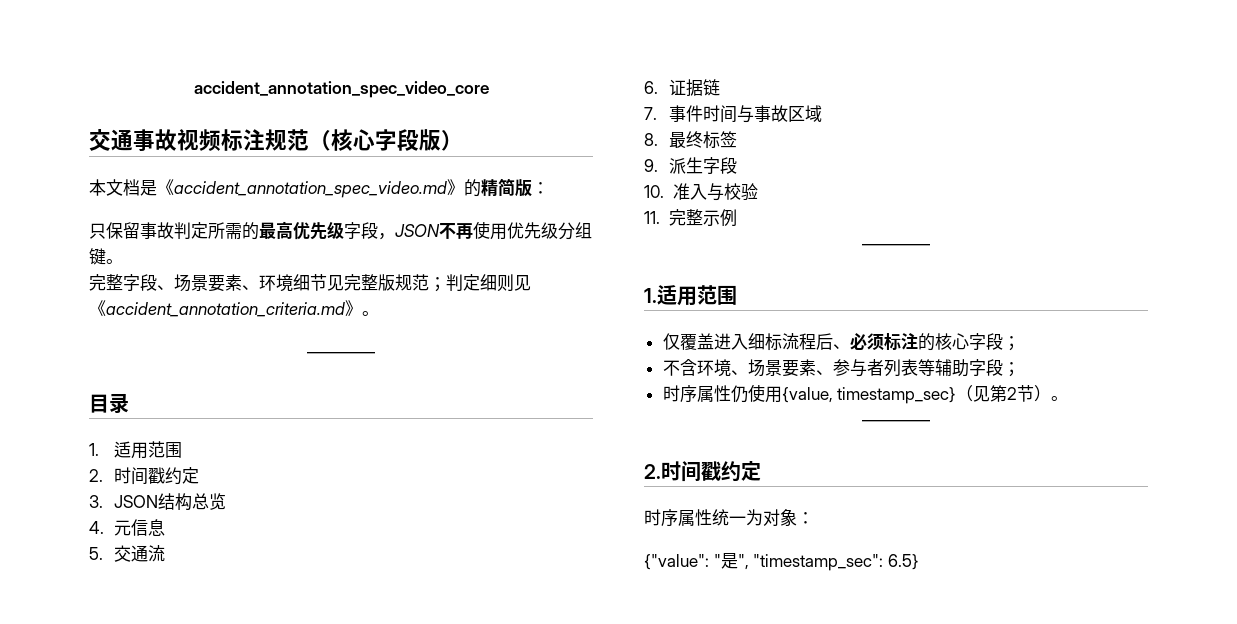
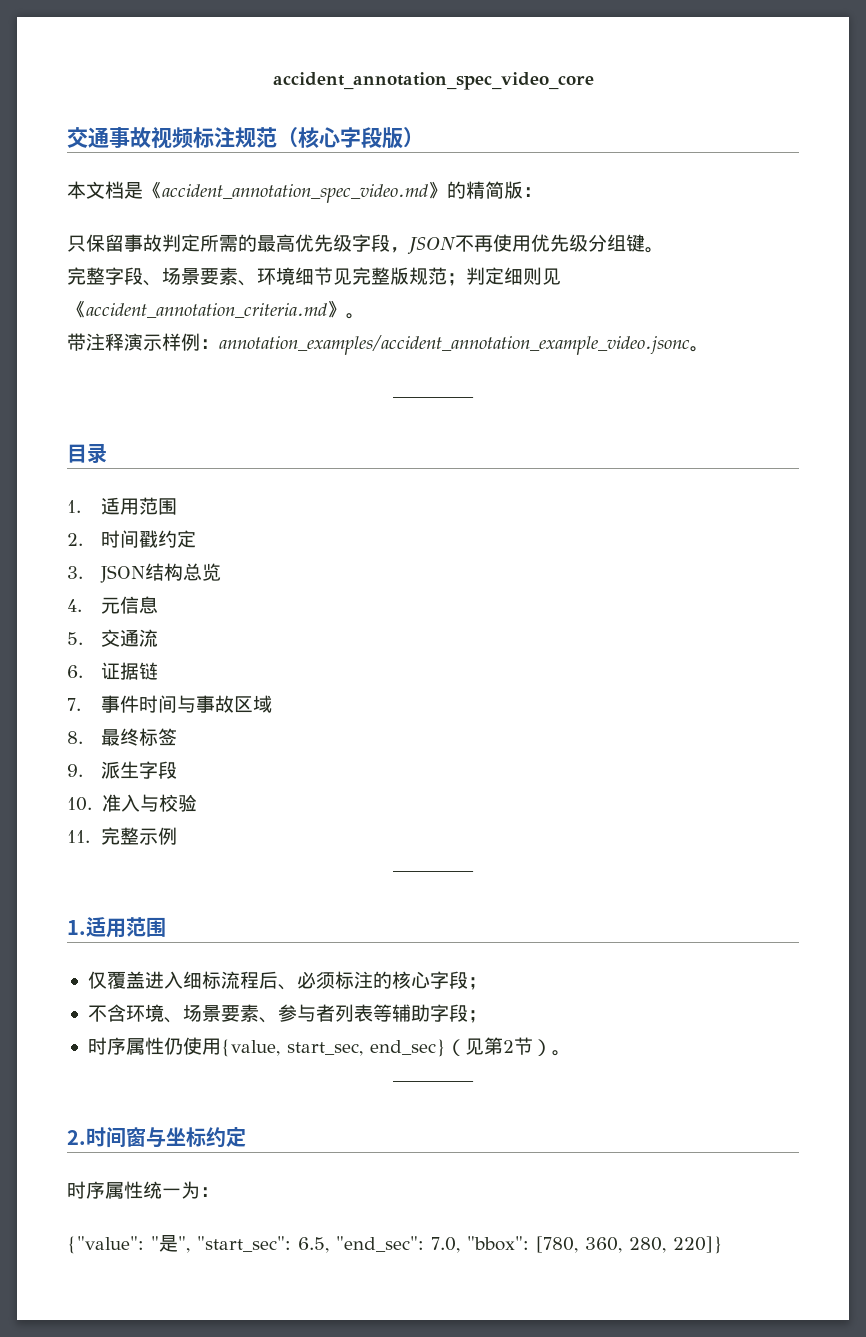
+ 带注释演示样例：annotation_examples/accident_annotation_example_video.jsonc。
- 时序属性仍使用{value, timestamp_sec}（见第2节）。
+ 时序属性仍使用{value, start_sec, end_sec}（见第2节）。
  ————
- 2.时间戳约定
+ 2.时间窗与坐标约定
- 时序属性统一为对象：
+ 时序属性统一为：
- {"value": "是", "timestamp_sec": 6.5}
+ {"value": "是", "start_sec": 6.5, "end_sec": 7.0, "bbox": [780, 360, 280, 220]}

